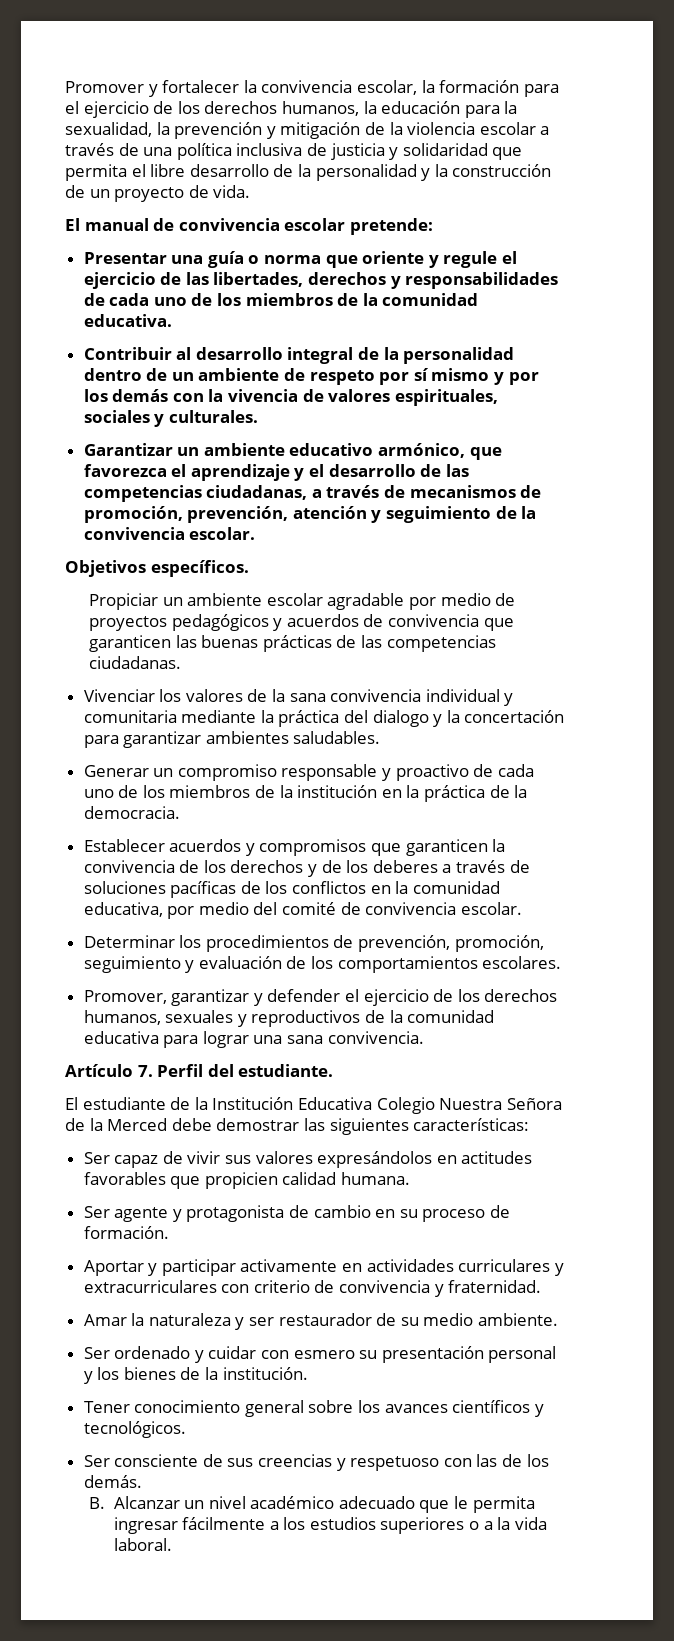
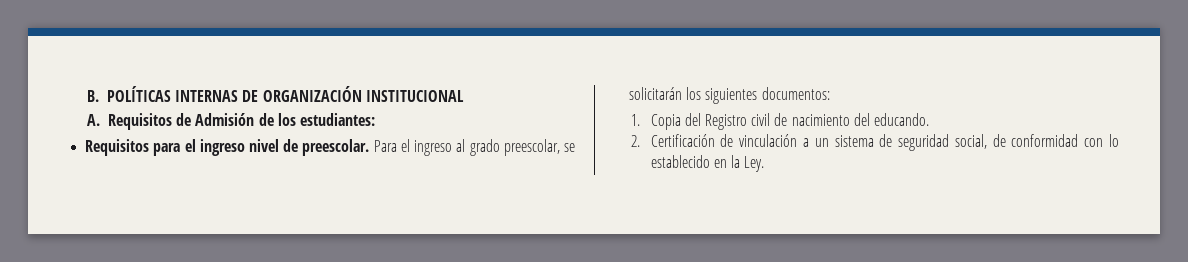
- Promover y fortalecer la convivencia escolar, la formación para el ejercicio de los derechos humanos, la educación para la sexualidad, la prevención y mitigación de la violencia escolar a través de una política inclusiva de justicia y solidaridad que permita el libre desarrollo de la personalidad y la construcción de un proyecto de vida.
- El manual de convivencia escolar pretende:
- Presentar una guía o norma que oriente y regule el ejercicio de las libertades, derechos y responsabilidades de cada uno de los miembros de la comunidad educativa.
- Contribuir al desarrollo integral de la personalidad dentro de un ambiente de respeto por sí mismo y por los demás con la vivencia de valores espirituales, sociales y culturales.
- Garantizar un ambiente educativo armónico, que favorezca el aprendizaje y el desarrollo de las competencias ciudadanas, a través de mecanismos de promoción, prevención, atención y seguimiento de la convivencia escolar.
- Objetivos específicos.
- Propiciar un ambiente escolar agradable por medio de proyectos pedagógicos y acuerdos de convivencia que garanticen las buenas prácticas de las competencias ciudadanas.
- Vivenciar los valores de la sana convivencia individual y comunitaria mediante la práctica del dialogo y la concertación para garantizar ambientes saludables.
- Generar un compromiso responsable y proactivo de cada uno de los miembros de la institución en la práctica de la democracia.
- Establecer acuerdos y compromisos que garanticen la convivencia de los derechos y de los deberes a través de soluciones pacíficas de los conflictos en la comunidad educativa, por medio del comité de convivencia escolar.
- Determinar los procedimientos de prevención, promoción, seguimiento y evaluación de los comportamientos escolares.
- Promover, garantizar y defender el ejercicio de los derechos humanos, sexuales y reproductivos de la comunidad educativa para lograr una sana convivencia.
- Artículo 7. Perfil del estudiante.
- El estudiante de la Institución Educativa Colegio Nuestra Señora de la Merced debe demostrar las siguientes características:
- Ser capaz de vivir sus valores expresándolos en actitudes favorables que propicien calidad humana.
- Ser agente y protagonista de cambio en su proceso de formación.
- Aportar y participar activamente en actividades curriculares y extracurriculares con criterio de convivencia y fraternidad.
- Amar la naturaleza y ser restaurador de su medio ambiente.
- Ser ordenado y cuidar con esmero su presentación personal y los bienes de la institución.
- Tener conocimiento general sobre los avances científicos y tecnológicos.
- Ser consciente de sus creencias y respetuoso con las de los demás.
- B. Alcanzar un nivel académico adecuado que le permita ingresar fácilmente a los estudios superiores o a la vida laboral.
+ B. POLÍTICAS INTERNAS DE ORGANIZACIÓN INSTITUCIONAL
+ A. Requisitos de Admisión de los estudiantes:
+ Requisitos para el ingreso nivel de preescolar. Para el ingreso al grado preescolar, se solicitarán los siguientes documentos:
+ 1. Copia del Registro civil de nacimiento del educando.
+ 2. Certificación de vinculación a un sistema de seguridad social, de conformidad con lo establecido en la Ley.

